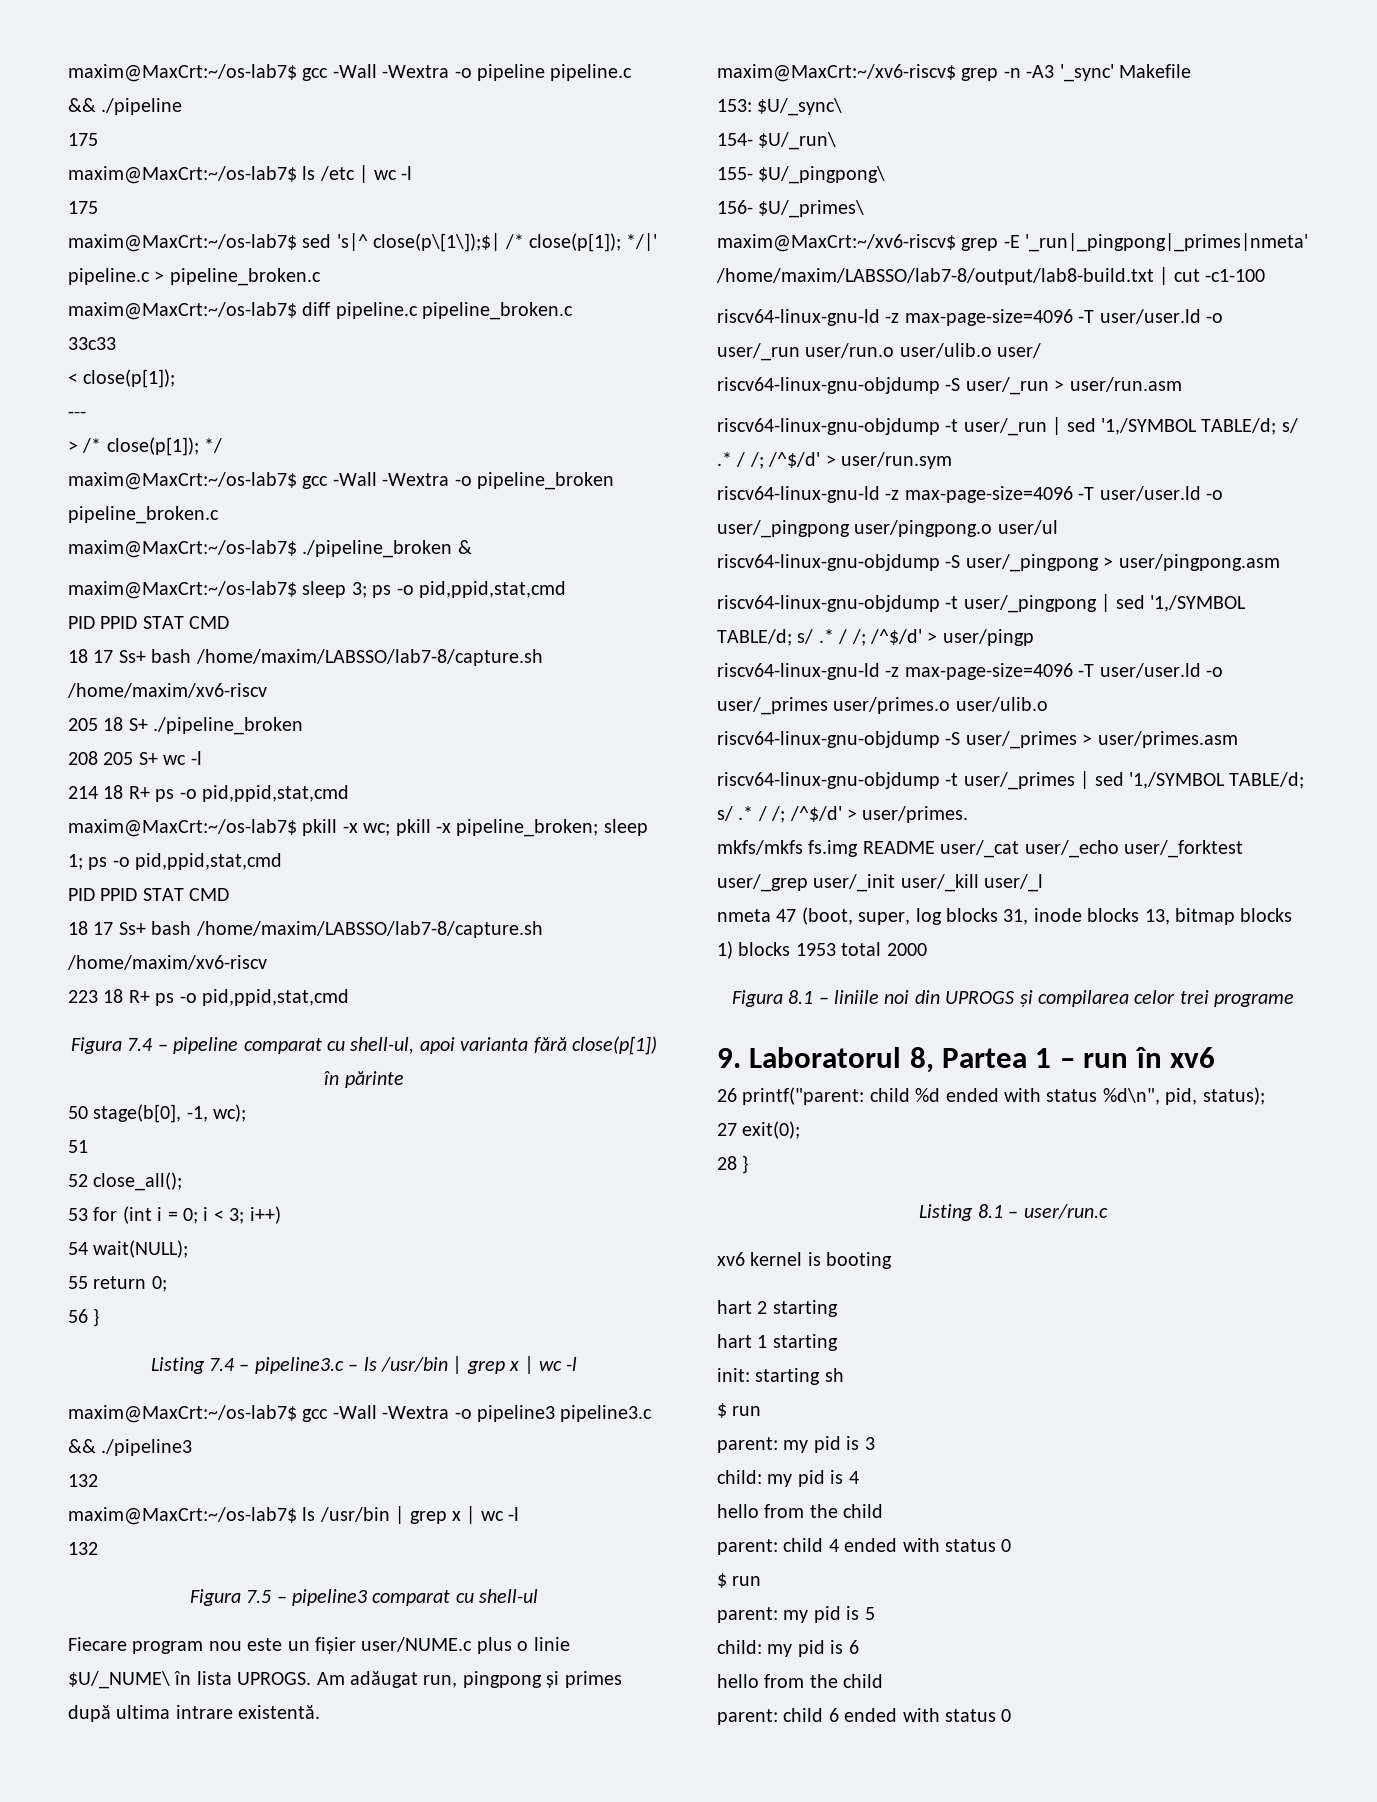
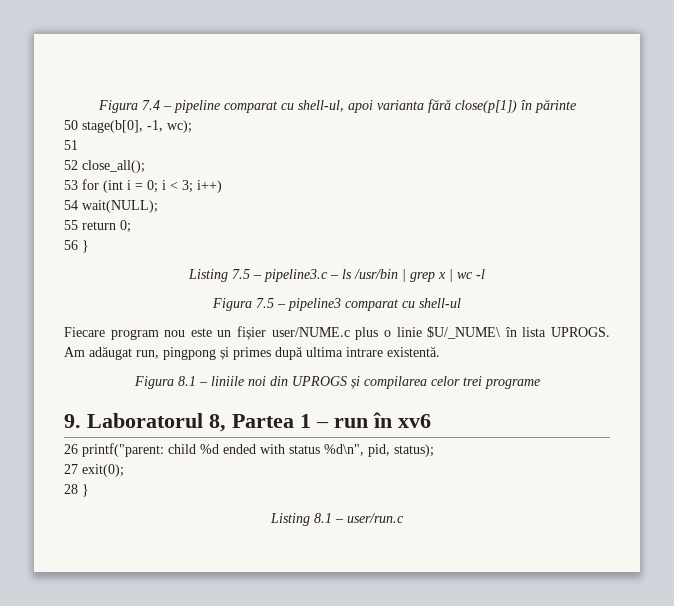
- maxim@MaxCrt:~/os-lab7$ gcc -Wall -Wextra -o pipeline pipeline.c && ./pipeline
- 175
- maxim@MaxCrt:~/os-lab7$ ls /etc | wc -l
- 175
- maxim@MaxCrt:~/os-lab7$ sed 's|^ close(p\[1\]);$| /* close(p[1]); */|' pipeline.c > pipeline_broken.c
- maxim@MaxCrt:~/os-lab7$ diff pipeline.c pipeline_broken.c
- 33c33
- < close(p[1]);
- ---
- > /* close(p[1]); */
- maxim@MaxCrt:~/os-lab7$ gcc -Wall -Wextra -o pipeline_broken pipeline_broken.c
- maxim@MaxCrt:~/os-lab7$ ./pipeline_broken &
- maxim@MaxCrt:~/os-lab7$ sleep 3; ps -o pid,ppid,stat,cmd
- PID PPID STAT CMD
- 18 17 Ss+ bash /home/maxim/LABSSO/lab7-8/capture.sh /home/maxim/xv6-riscv
- 205 18 S+ ./pipeline_broken
- 208 205 S+ wc -l
- 214 18 R+ ps -o pid,ppid,stat,cmd
- maxim@MaxCrt:~/os-lab7$ pkill -x wc; pkill -x pipeline_broken; sleep 1; ps -o pid,ppid,stat,cmd
- PID PPID STAT CMD
- 18 17 Ss+ bash /home/maxim/LABSSO/lab7-8/capture.sh /home/maxim/xv6-riscv
- 223 18 R+ ps -o pid,ppid,stat,cmd
- Listing 7.4 – pipeline3.c – ls /usr/bin | grep x | wc -l
+ Listing 7.5 – pipeline3.c – ls /usr/bin | grep x | wc -l
- maxim@MaxCrt:~/os-lab7$ gcc -Wall -Wextra -o pipeline3 pipeline3.c && ./pipeline3
- 132
- maxim@MaxCrt:~/os-lab7$ ls /usr/bin | grep x | wc -l
- 132
- maxim@MaxCrt:~/xv6-riscv$ grep -n -A3 '_sync' Makefile
- 153: $U/_sync\
- 154- $U/_run\
- 155- $U/_pingpong\
- 156- $U/_primes\
- maxim@MaxCrt:~/xv6-riscv$ grep -E '_run|_pingpong|_primes|nmeta' /home/maxim/LABSSO/lab7-8/output/lab8-build.txt | cut -c1-100
- riscv64-linux-gnu-ld -z max-page-size=4096 -T user/user.ld -o user/_run user/run.o user/ulib.o user/
- riscv64-linux-gnu-objdump -S user/_run > user/run.asm
- riscv64-linux-gnu-objdump -t user/_run | sed '1,/SYMBOL TABLE/d; s/ .* / /; /^$/d' > user/run.sym
- riscv64-linux-gnu-ld -z max-page-size=4096 -T user/user.ld -o user/_pingpong user/pingpong.o user/ul
- riscv64-linux-gnu-objdump -S user/_pingpong > user/pingpong.asm
- riscv64-linux-gnu-objdump -t user/_pingpong | sed '1,/SYMBOL TABLE/d; s/ .* / /; /^$/d' > user/pingp
- riscv64-linux-gnu-ld -z max-page-size=4096 -T user/user.ld -o user/_primes user/primes.o user/ulib.o
- riscv64-linux-gnu-objdump -S user/_primes > user/primes.asm
- riscv64-linux-gnu-objdump -t user/_primes | sed '1,/SYMBOL TABLE/d; s/ .* / /; /^$/d' > user/primes.
- mkfs/mkfs fs.img README user/_cat user/_echo user/_forktest user/_grep user/_init user/_kill user/_l
- nmeta 47 (boot, super, log blocks 31, inode blocks 13, bitmap blocks 1) blocks 1953 total 2000
- xv6 kernel is booting
- hart 2 starting
- hart 1 starting
- init: starting sh
- $ run
- parent: my pid is 3
- child: my pid is 4
- hello from the child
- parent: child 4 ended with status 0
- $ run
- parent: my pid is 5
- child: my pid is 6
- hello from the child
- parent: child 6 ended with status 0

